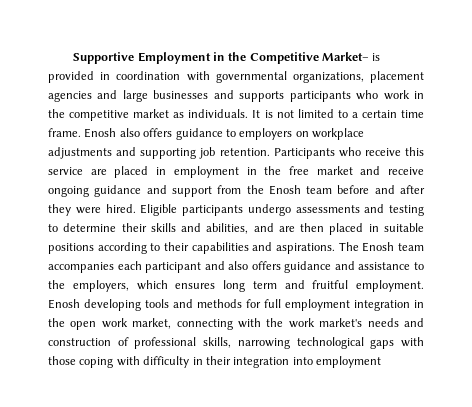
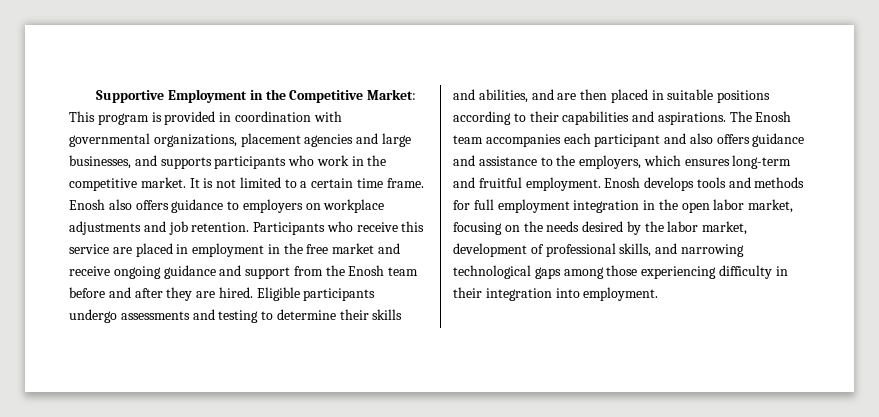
- Supportive Employment in the Competitive Market– is provided in coordination with governmental organizations, placement agencies and large businesses and supports participants who work in the competitive market as individuals.
+ Supportive Employment in the Competitive Market: This program is provided in coordination with governmental organizations, placement agencies and large businesses, and supports participants who work in the competitive market.
- Enosh also offers guidance to employers on workplace adjustments and supporting job retention.
+ Enosh also offers guidance to employers on workplace adjustments and job retention.
- Participants who receive this service are placed in employment in the free market and receive ongoing guidance and support from the Enosh team before and after they were hired.
+ Participants who receive this service are placed in employment in the free market and receive ongoing guidance and support from the Enosh team before and after they are hired.
- The Enosh team accompanies each participant and also offers guidance and assistance to the employers, which ensures long term and fruitful employment.
+ The Enosh team accompanies each participant and also offers guidance and assistance to the employers, which ensures long-term and fruitful employment.
- Enosh developing tools and methods for full employment integration in the open work market, connecting with the work market's needs and construction of professional skills, narrowing technological gaps with those coping with difficulty in their integration into employment
+ Enosh develops tools and methods for full employment integration in the open labor market, focusing on the needs desired by the labor market, development of professional skills, and narrowing technological gaps among those experiencing difficulty in their integration into employment.

